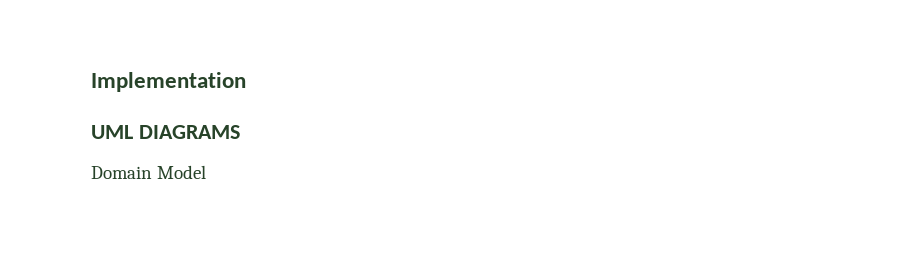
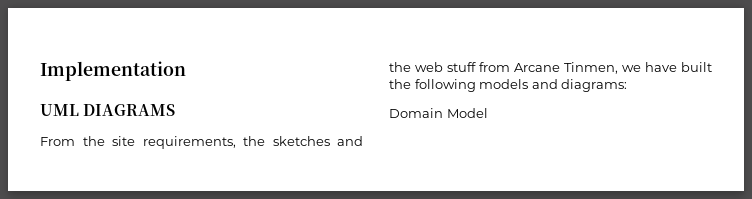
+ From the site requirements, the sketches and the web stuff from Arcane Tinmen, we have built the following models and diagrams:

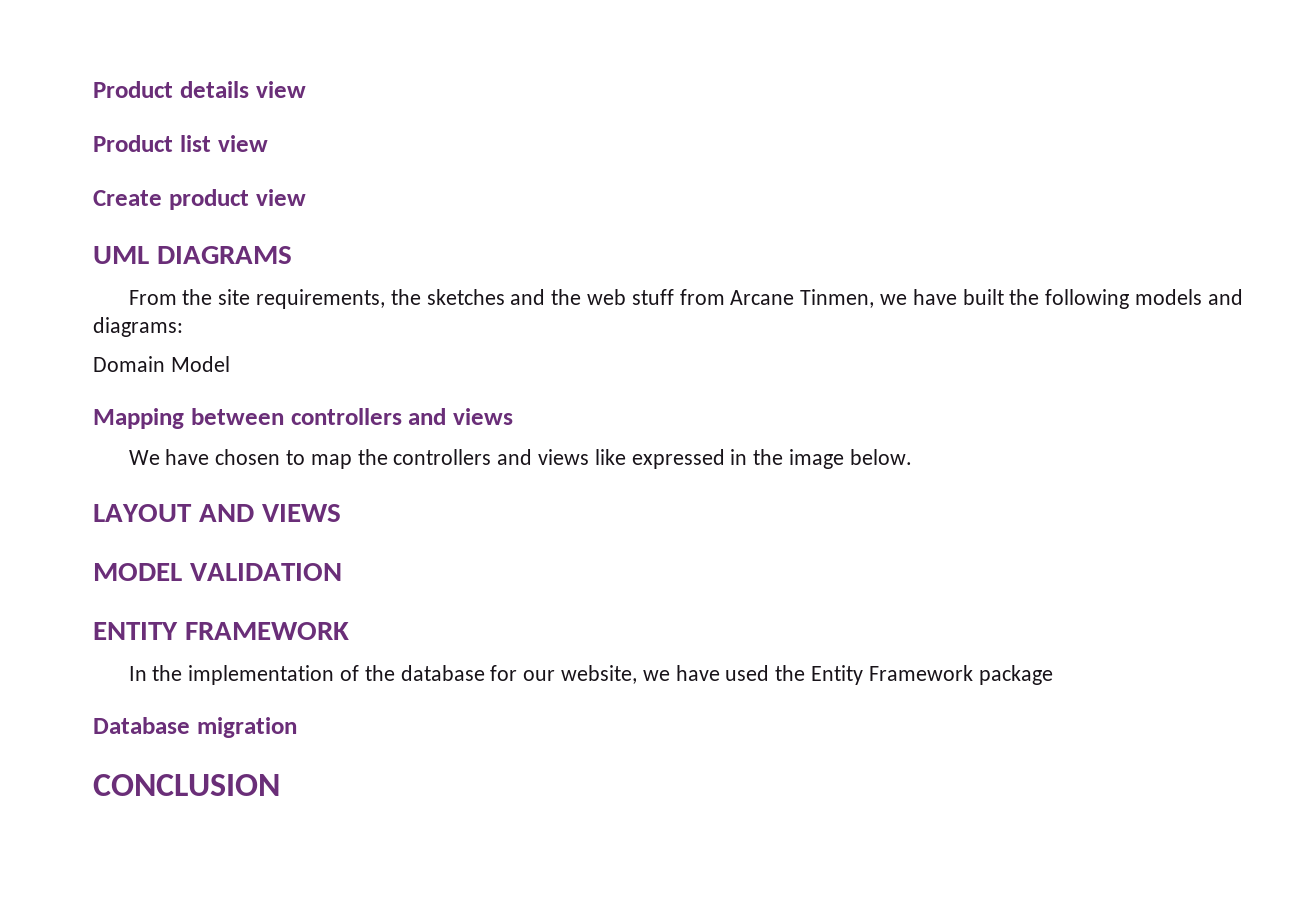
- Implementation
+ Product details view
+ Product list view
+ Create product view
+ Mapping between controllers and views
+ We have chosen to map the controllers and views like expressed in the image below.
+ LAYOUT AND VIEWS
+ MODEL VALIDATION
+ ENTITY FRAMEWORK
+ In the implementation of the database for our website, we have used the Entity Framework package
+ Database migration
+ CONCLUSION

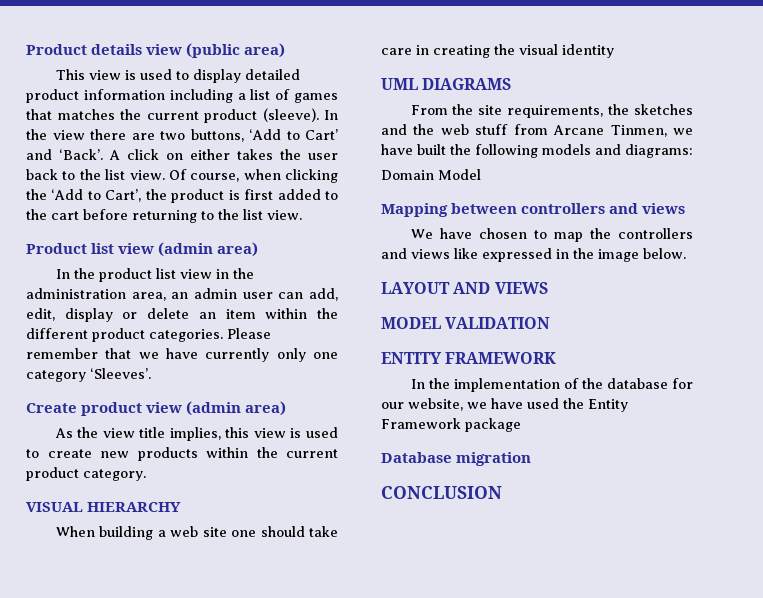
- Product details view
- Product list view
- Create product view
+ Product details view (public area)
+ This view is used to display detailed product information including a list of games that matches the current product (sleeve). In the view there are two buttons, ‘Add to Cart’ and ‘Back’. A click on either takes the user back to the list view. Of course, when clicking the ‘Add to Cart’, the product is first added to the cart before returning to the list view.
+ Product list view (admin area)
+ In the product list view in the administration area, an admin user can add, edit, display or delete an item within the different product categories. Please remember that we have currently only one category ‘Sleeves’.
+ Create product view (admin area)
+ As the view title implies, this view is used to create new products within the current product category.
+ VISUAL HIERARCHY
+ When building a web site one should take care in creating the visual identity

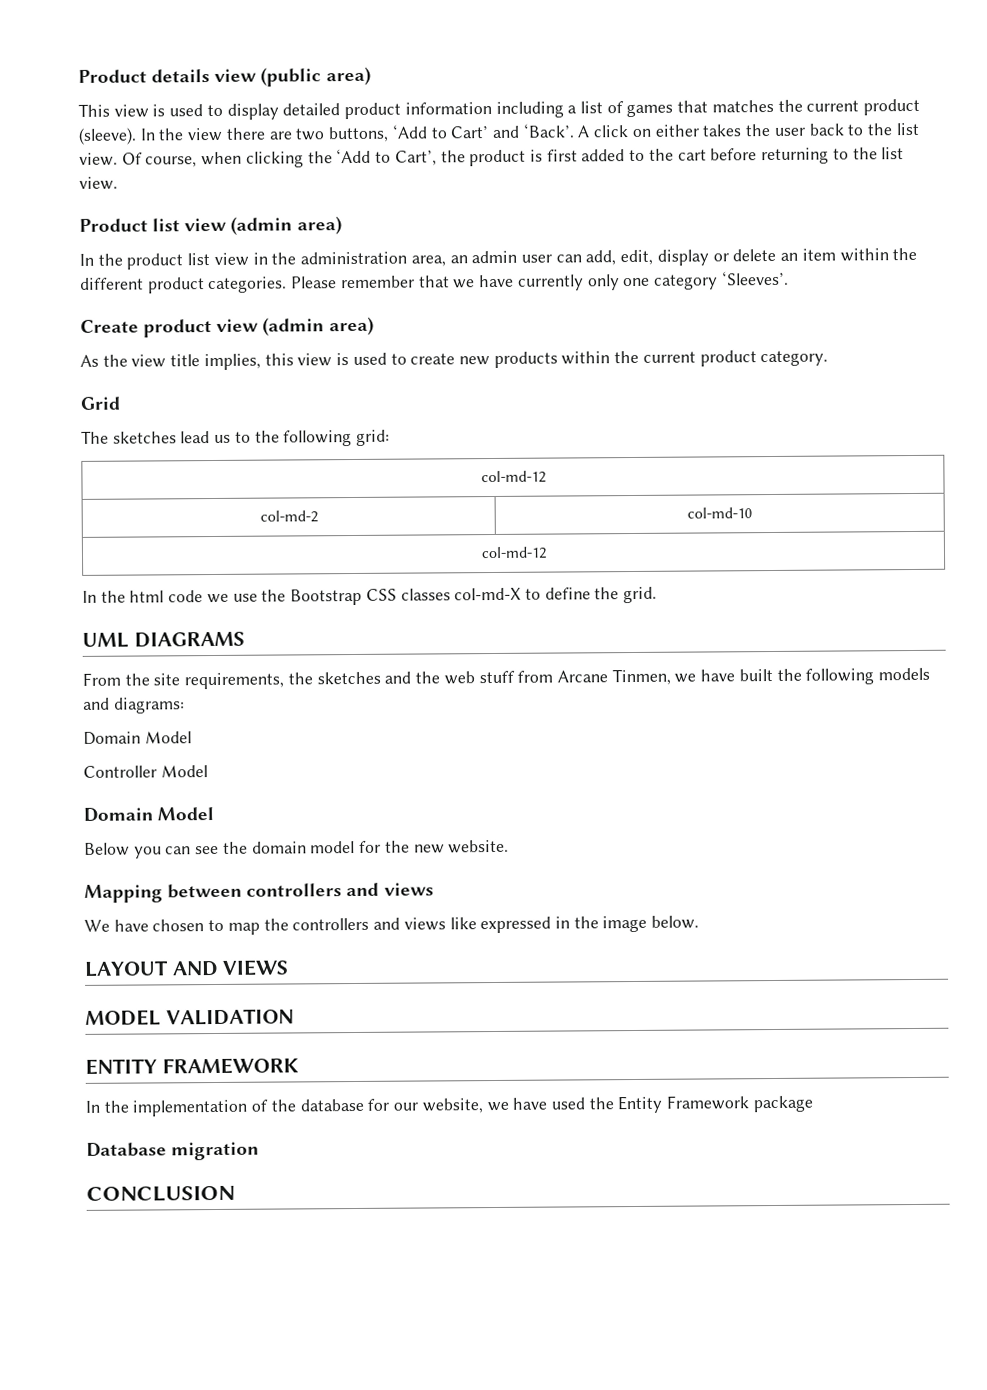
- VISUAL HIERARCHY
- When building a web site one should take care in creating the visual identity
+ Grid
+ The sketches lead us to the following grid:
+ col-md-12
+ col-md-2 | col-md-10
+ col-md-12
+ In the html code we use the Bootstrap CSS classes col-md-X to define the grid.
+ Controller Model
+ Domain Model
+ Below you can see the domain model for the new website.

